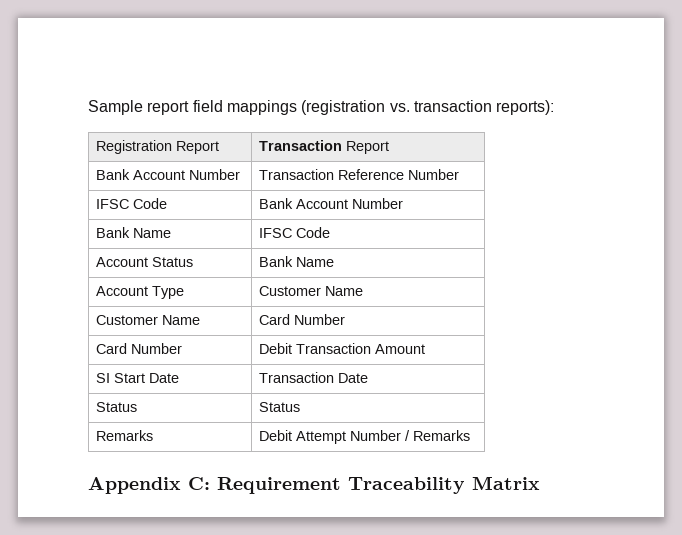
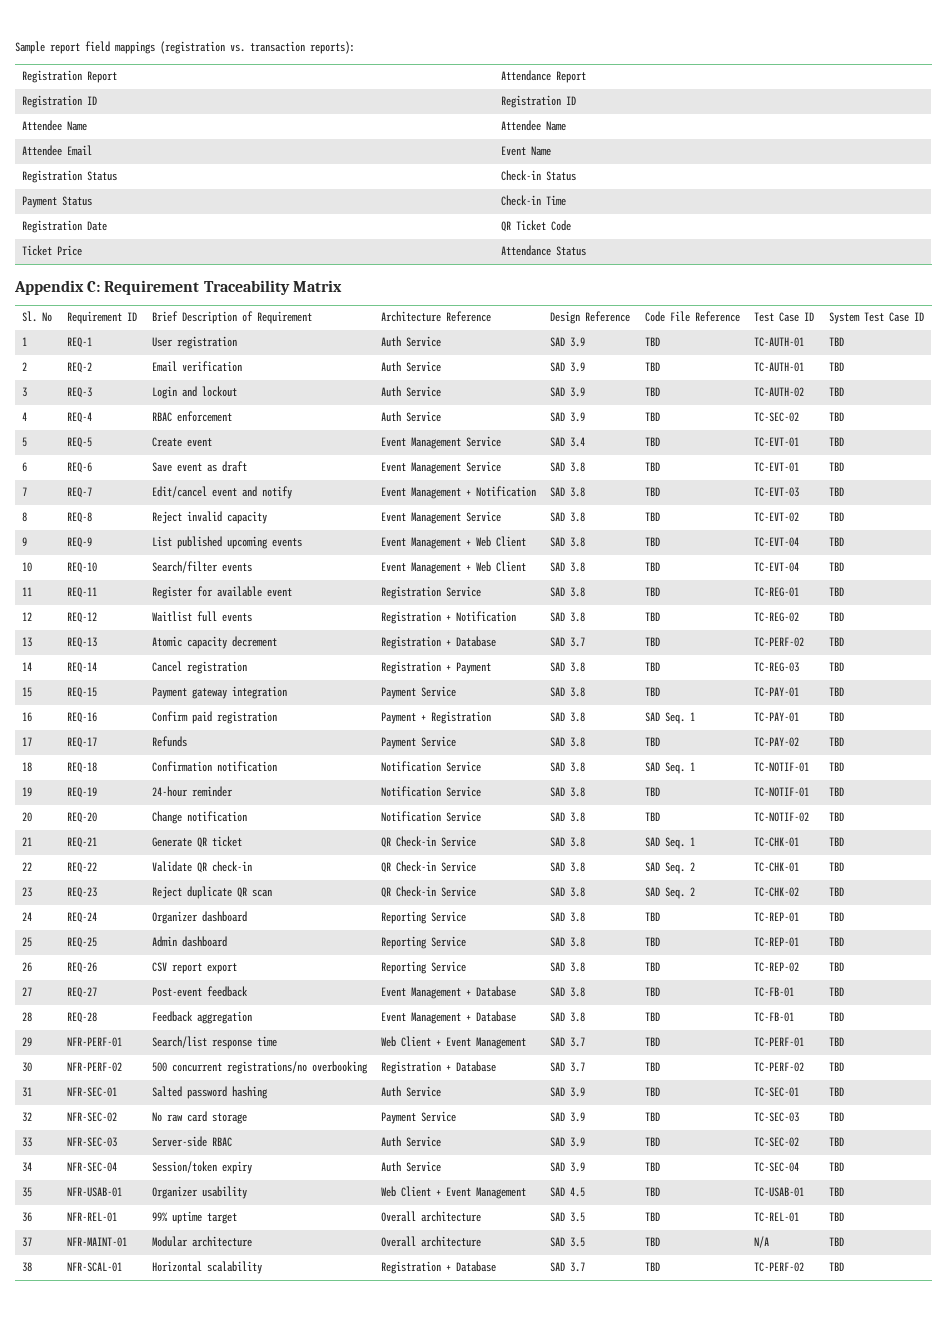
- Registration Report | Transaction Report
+ Registration Report | Attendance Report
- Bank Account Number | Transaction Reference Number
- IFSC Code | Bank Account Number
- Bank Name | IFSC Code
- Account Status | Bank Name
- Account Type | Customer Name
- Customer Name | Card Number
- Card Number | Debit Transaction Amount
- SI Start Date | Transaction Date
- Status | Status
- Remarks | Debit Attempt Number / Remarks
+ Registration ID | Registration ID
+ Attendee Name | Attendee Name
+ Attendee Email | Event Name
+ Registration Status | Check-in Status
+ Payment Status | Check-in Time
+ Registration Date | QR Ticket Code
+ Ticket Price | Attendance Status
+ Sl. No | Requirement ID | Brief Description of Requirement | Architecture Reference | Design Reference | Code File Reference | Test Case ID | System Test Case ID
+ 1 | REQ-1 | User registration | Auth Service | SAD 3.9 | TBD | TC-AUTH-01 | TBD
+ 2 | REQ-2 | Email verification | Auth Service | SAD 3.9 | TBD | TC-AUTH-01 | TBD
+ 3 | REQ-3 | Login and lockout | Auth Service | SAD 3.9 | TBD | TC-AUTH-02 | TBD
+ 4 | REQ-4 | RBAC enforcement | Auth Service | SAD 3.9 | TBD | TC-SEC-02 | TBD
+ 5 | REQ-5 | Create event | Event Management Service | SAD 3.4 | TBD | TC-EVT-01 | TBD
+ 6 | REQ-6 | Save event as draft | Event Management Service | SAD 3.8 | TBD | TC-EVT-01 | TBD
+ 7 | REQ-7 | Edit/cancel event and notify | Event Management + Notification | SAD 3.8 | TBD | TC-EVT-03 | TBD
+ 8 | REQ-8 | Reject invalid capacity | Event Management Service | SAD 3.8 | TBD | TC-EVT-02 | TBD
+ 9 | REQ-9 | List published upcoming events | Event Management + Web Client | SAD 3.8 | TBD | TC-EVT-04 | TBD
+ 10 | REQ-10 | Search/filter events | Event Management + Web Client | SAD 3.8 | TBD | TC-EVT-04 | TBD
+ 11 | REQ-11 | Register for available event | Registration Service | SAD 3.8 | TBD | TC-REG-01 | TBD
+ 12 | REQ-12 | Waitlist full events | Registration + Notification | SAD 3.8 | TBD | TC-REG-02 | TBD
+ 13 | REQ-13 | Atomic capacity decrement | Registration + Database | SAD 3.7 | TBD | TC-PERF-02 | TBD
+ 14 | REQ-14 | Cancel registration | Registration + Payment | SAD 3.8 | TBD | TC-REG-03 | TBD
+ 15 | REQ-15 | Payment gateway integration | Payment Service | SAD 3.8 | TBD | TC-PAY-01 | TBD
+ 16 | REQ-16 | Confirm paid registration | Payment + Registration | SAD 3.8 | SAD Seq. 1 | TC-PAY-01 | TBD
+ 17 | REQ-17 | Refunds | Payment Service | SAD 3.8 | TBD | TC-PAY-02 | TBD
+ 18 | REQ-18 | Confirmation notification | Notification Service | SAD 3.8 | SAD Seq. 1 | TC-NOTIF-01 | TBD
+ 19 | REQ-19 | 24-hour reminder | Notification Service | SAD 3.8 | TBD | TC-NOTIF-01 | TBD
+ 20 | REQ-20 | Change notification | Notification Service | SAD 3.8 | TBD | TC-NOTIF-02 | TBD
+ 21 | REQ-21 | Generate QR ticket | QR Check-in Service | SAD 3.8 | SAD Seq. 1 | TC-CHK-01 | TBD
+ 22 | REQ-22 | Validate QR check-in | QR Check-in Service | SAD 3.8 | SAD Seq. 2 | TC-CHK-01 | TBD
+ 23 | REQ-23 | Reject duplicate QR scan | QR Check-in Service | SAD 3.8 | SAD Seq. 2 | TC-CHK-02 | TBD
+ 24 | REQ-24 | Organizer dashboard | Reporting Service | SAD 3.8 | TBD | TC-REP-01 | TBD
+ 25 | REQ-25 | Admin dashboard | Reporting Service | SAD 3.8 | TBD | TC-REP-01 | TBD
+ 26 | REQ-26 | CSV report export | Reporting Service | SAD 3.8 | TBD | TC-REP-02 | TBD
+ 27 | REQ-27 | Post-event feedback | Event Management + Database | SAD 3.8 | TBD | TC-FB-01 | TBD
+ 28 | REQ-28 | Feedback aggregation | Event Management + Database | SAD 3.8 | TBD | TC-FB-01 | TBD
+ 29 | NFR-PERF-01 | Search/list response time | Web Client + Event Management | SAD 3.7 | TBD | TC-PERF-01 | TBD
+ 30 | NFR-PERF-02 | 500 concurrent registrations/no overbooking | Registration + Database | SAD 3.7 | TBD | TC-PERF-02 | TBD
+ 31 | NFR-SEC-01 | Salted password hashing | Auth Service | SAD 3.9 | TBD | TC-SEC-01 | TBD
+ 32 | NFR-SEC-02 | No raw card storage | Payment Service | SAD 3.9 | TBD | TC-SEC-03 | TBD
+ 33 | NFR-SEC-03 | Server-side RBAC | Auth Service | SAD 3.9 | TBD | TC-SEC-02 | TBD
+ 34 | NFR-SEC-04 | Session/token expiry | Auth Service | SAD 3.9 | TBD | TC-SEC-04 | TBD
+ 35 | NFR-USAB-01 | Organizer usability | Web Client + Event Management | SAD 4.5 | TBD | TC-USAB-01 | TBD
+ 36 | NFR-REL-01 | 99% uptime target | Overall architecture | SAD 3.5 | TBD | TC-REL-01 | TBD
+ 37 | NFR-MAINT-01 | Modular architecture | Overall architecture | SAD 3.5 | TBD | N/A | TBD
+ 38 | NFR-SCAL-01 | Horizontal scalability | Registration + Database | SAD 3.7 | TBD | TC-PERF-02 | TBD

